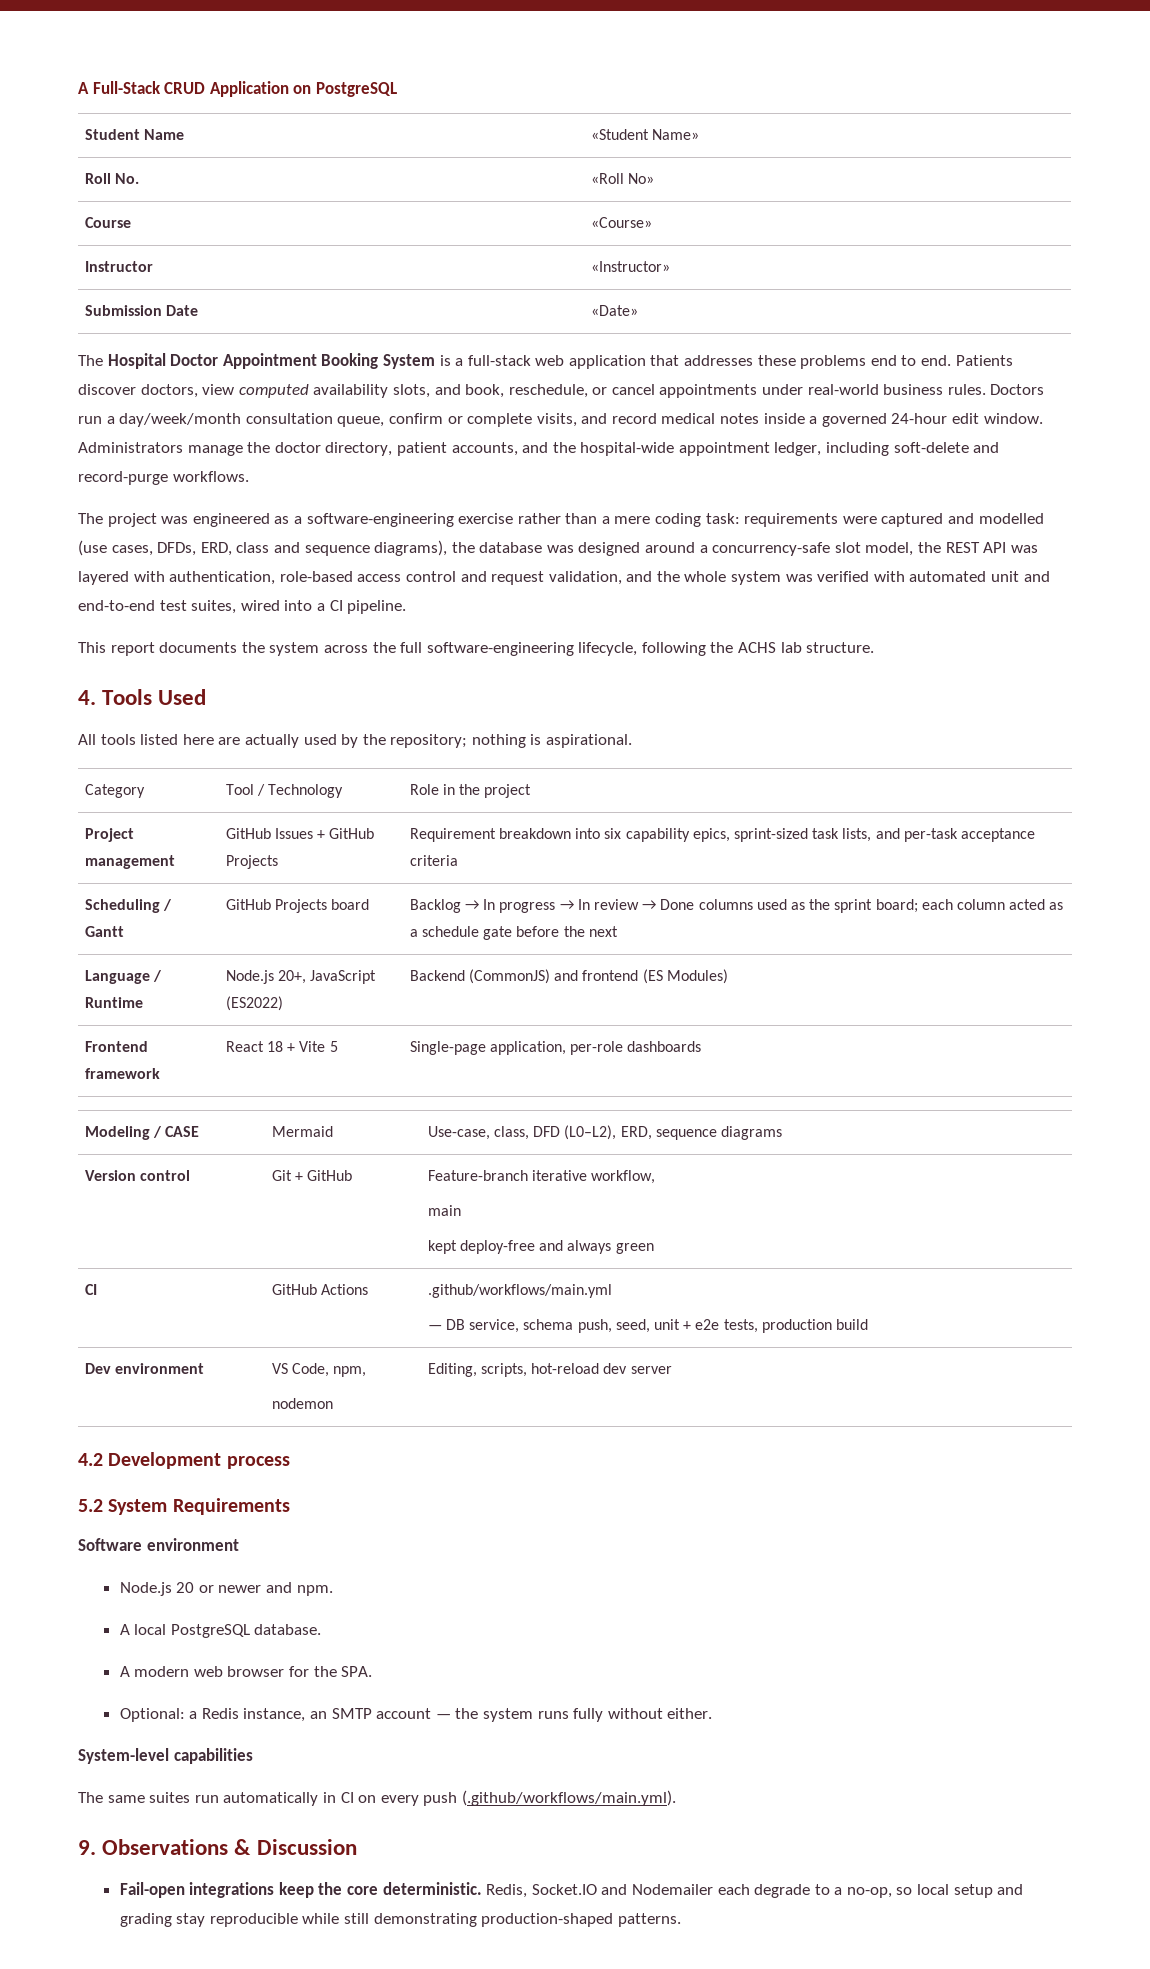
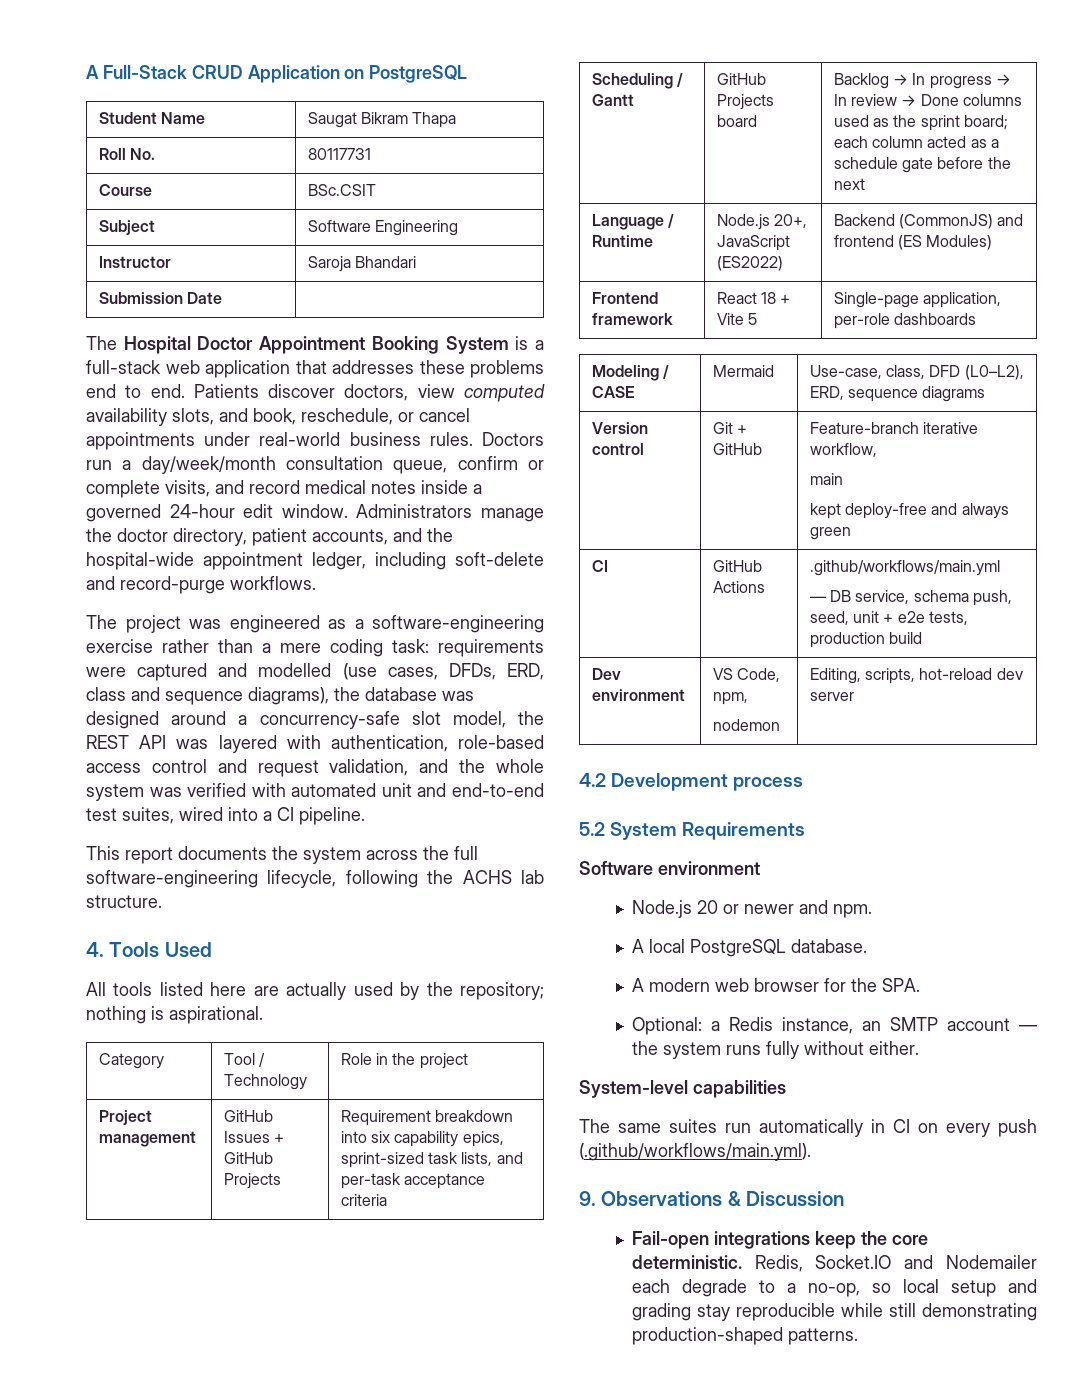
- Student Name | «Student Name»
+ Student Name | Saugat Bikram Thapa
- Roll No. | «Roll No»
+ Roll No. | 80117731
- Course | «Course»
+ Course | BSc.CSIT
+ Subject | Software Engineering
- Instructor | «Instructor»
+ Instructor | Saroja Bhandari
- Submission Date | «Date»
+ Submission Date |

